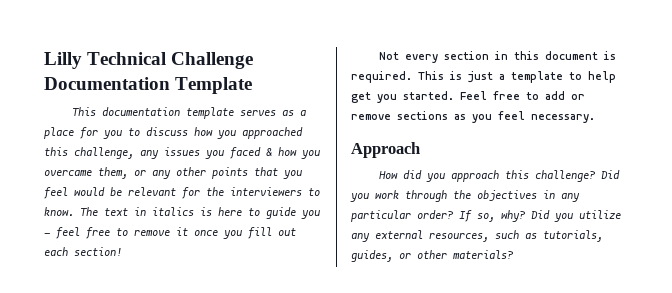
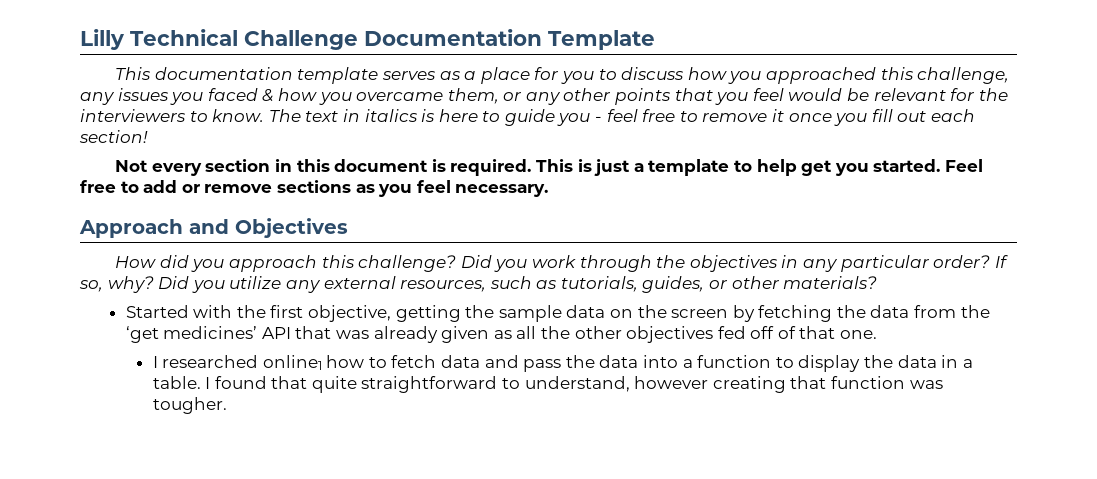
- Approach
+ Approach and Objectives
+ Started with the first objective, getting the sample data on the screen by fetching the data from the ‘get medicines’ API that was already given as all the other objectives fed off of that one.
+ I researched online1 how to fetch data and pass the data into a function to display the data in a table. I found that quite straightforward to understand, however creating that function was tougher.

